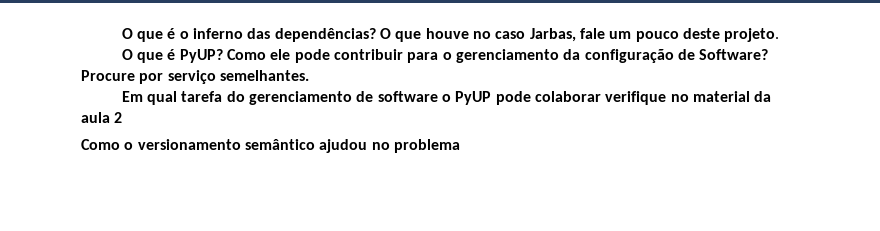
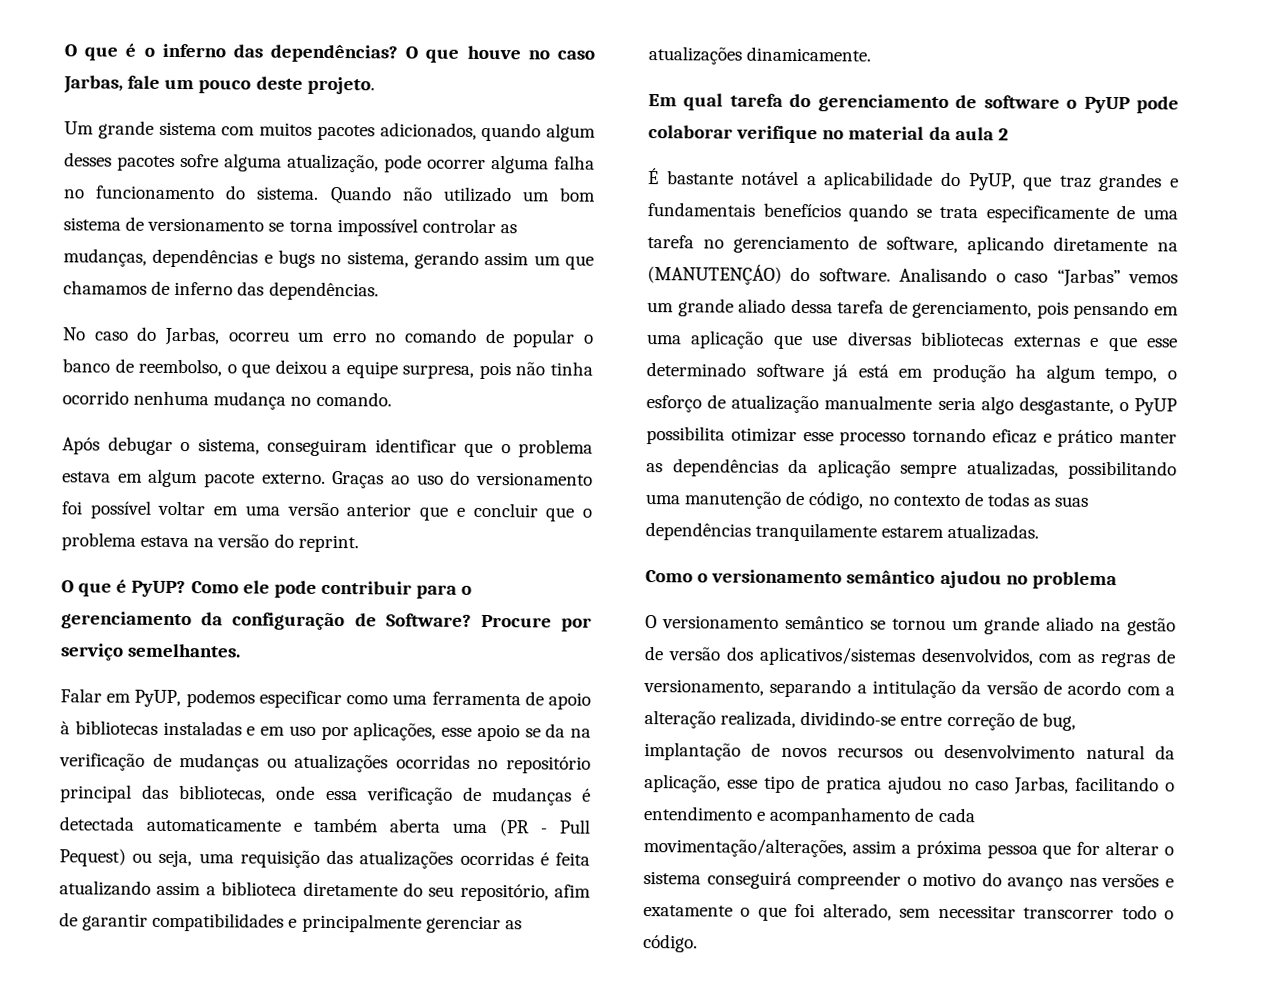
+ Um grande sistema com muitos pacotes adicionados, quando algum desses pacotes sofre alguma atualização, pode ocorrer alguma falha no funcionamento do sistema. Quando não utilizado um bom sistema de versionamento se torna impossível controlar as mudanças, dependências e bugs no sistema, gerando assim um que chamamos de inferno das dependências.
+ No caso do Jarbas, ocorreu um erro no comando de popular o banco de reembolso, o que deixou a equipe surpresa, pois não tinha ocorrido nenhuma mudança no comando.
+ Após debugar o sistema, conseguiram identificar que o problema estava em algum pacote externo. Graças ao uso do versionamento foi possível voltar em uma versão anterior que e concluir que o problema estava na versão do reprint.
+ Falar em PyUP, podemos especificar como uma ferramenta de apoio à bibliotecas instaladas e em uso por aplicações, esse apoio se da na verificação de mudanças ou atualizações ocorridas no repositório principal das bibliotecas, onde essa verificação de mudanças é detectada automaticamente e também aberta uma (PR - Pull Pequest) ou seja, uma requisição das atualizações ocorridas é feita atualizando assim a biblioteca diretamente do seu repositório, afim de garantir compatibilidades e principalmente gerenciar as atualizações dinamicamente.
+ É bastante notável a aplicabilidade do PyUP, que traz grandes e fundamentais benefícios quando se trata especificamente de uma tarefa no gerenciamento de software, aplicando diretamente na (MANUTENÇÁO) do software. Analisando o caso “Jarbas” vemos um grande aliado dessa tarefa de gerenciamento, pois pensando em uma aplicação que use diversas bibliotecas externas e que esse determinado software já está em produção ha algum tempo, o esforço de atualização manualmente seria algo desgastante, o PyUP possibilita otimizar esse processo tornando eficaz e prático manter as dependências da aplicação sempre atualizadas, possibilitando uma manutenção de código, no contexto de todas as suas dependências tranquilamente estarem atualizadas.
+ O versionamento semântico se tornou um grande aliado na gestão de versão dos aplicativos/sistemas desenvolvidos, com as regras de versionamento, separando a intitulação da versão de acordo com a alteração realizada, dividindo-se entre correção de bug, implantação de novos recursos ou desenvolvimento natural da aplicação, esse tipo de pratica ajudou no caso Jarbas, facilitando o entendimento e acompanhamento de cada movimentação/alterações, assim a próxima pessoa que for alterar o sistema conseguirá compreender o motivo do avanço nas versões e exatamente o que foi alterado, sem necessitar transcorrer todo o código.

